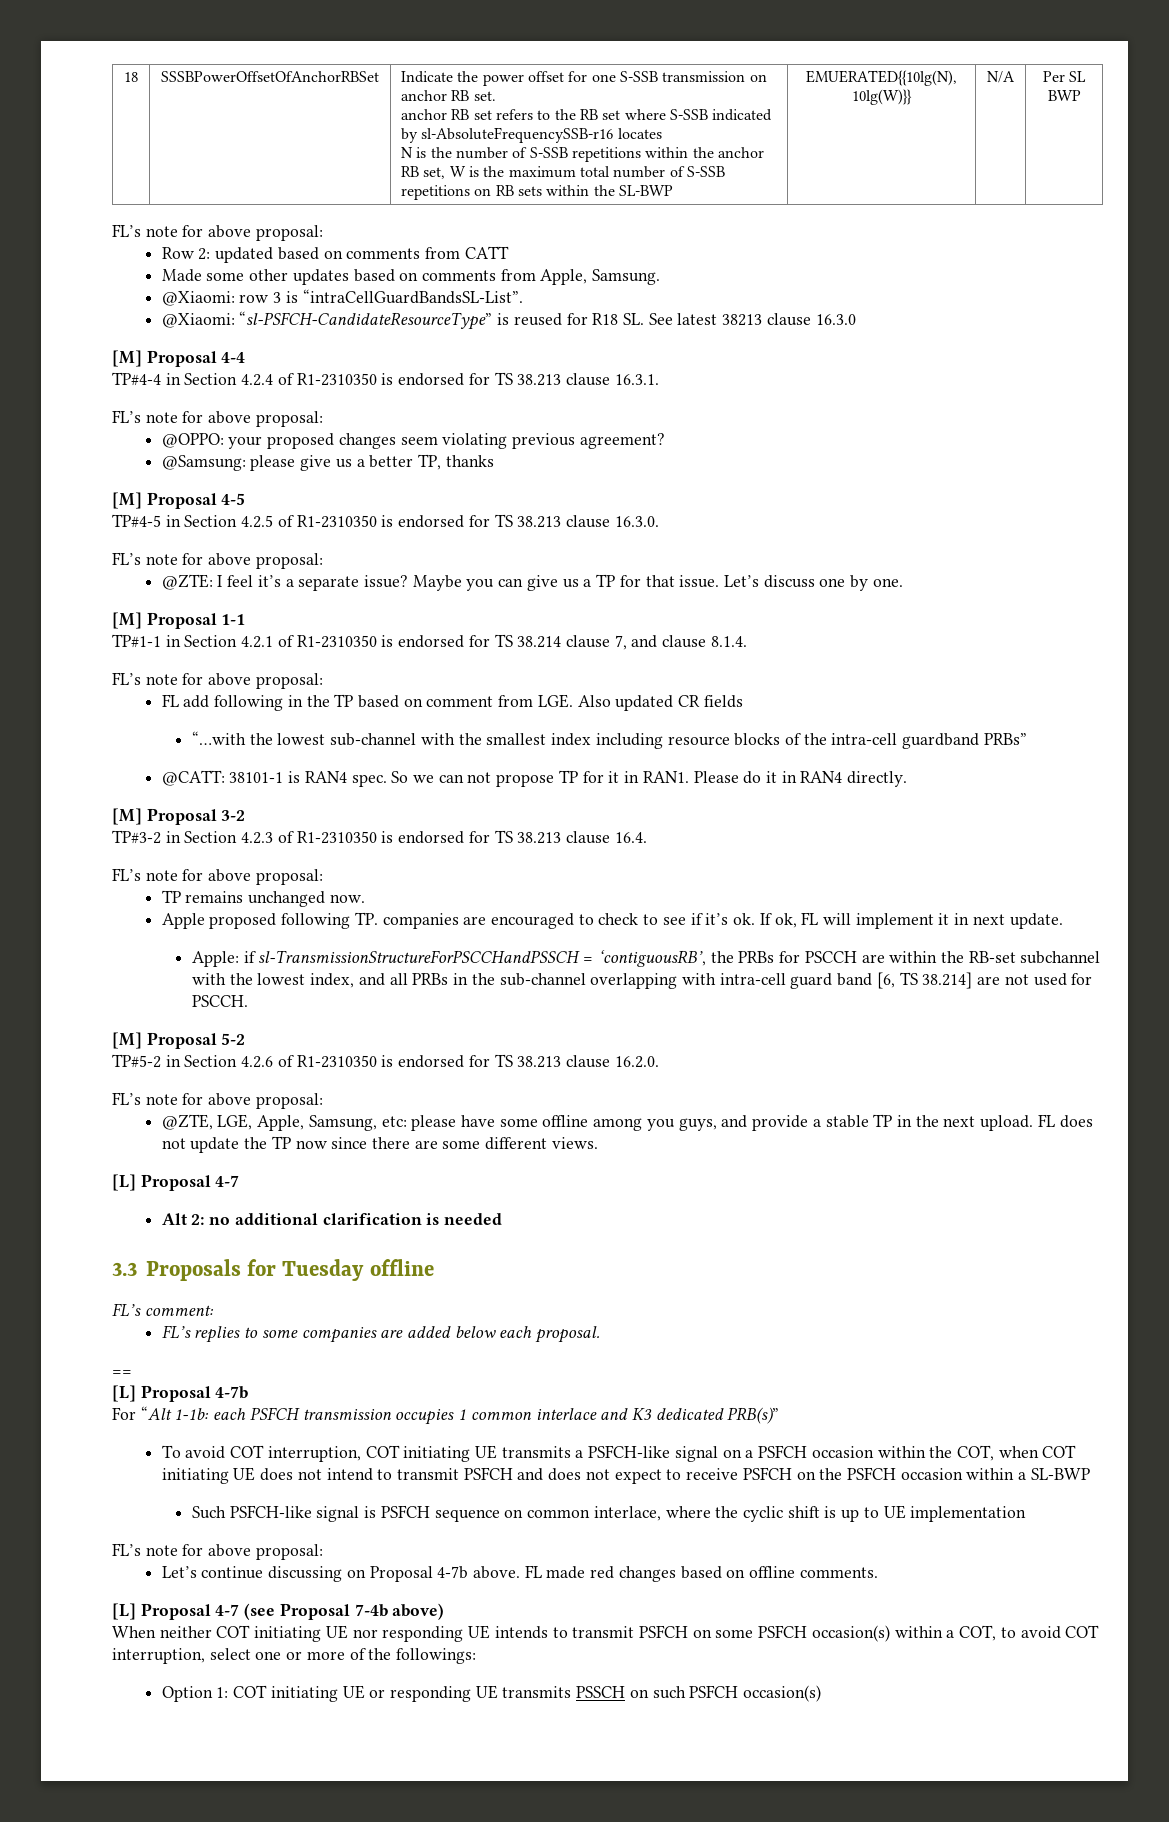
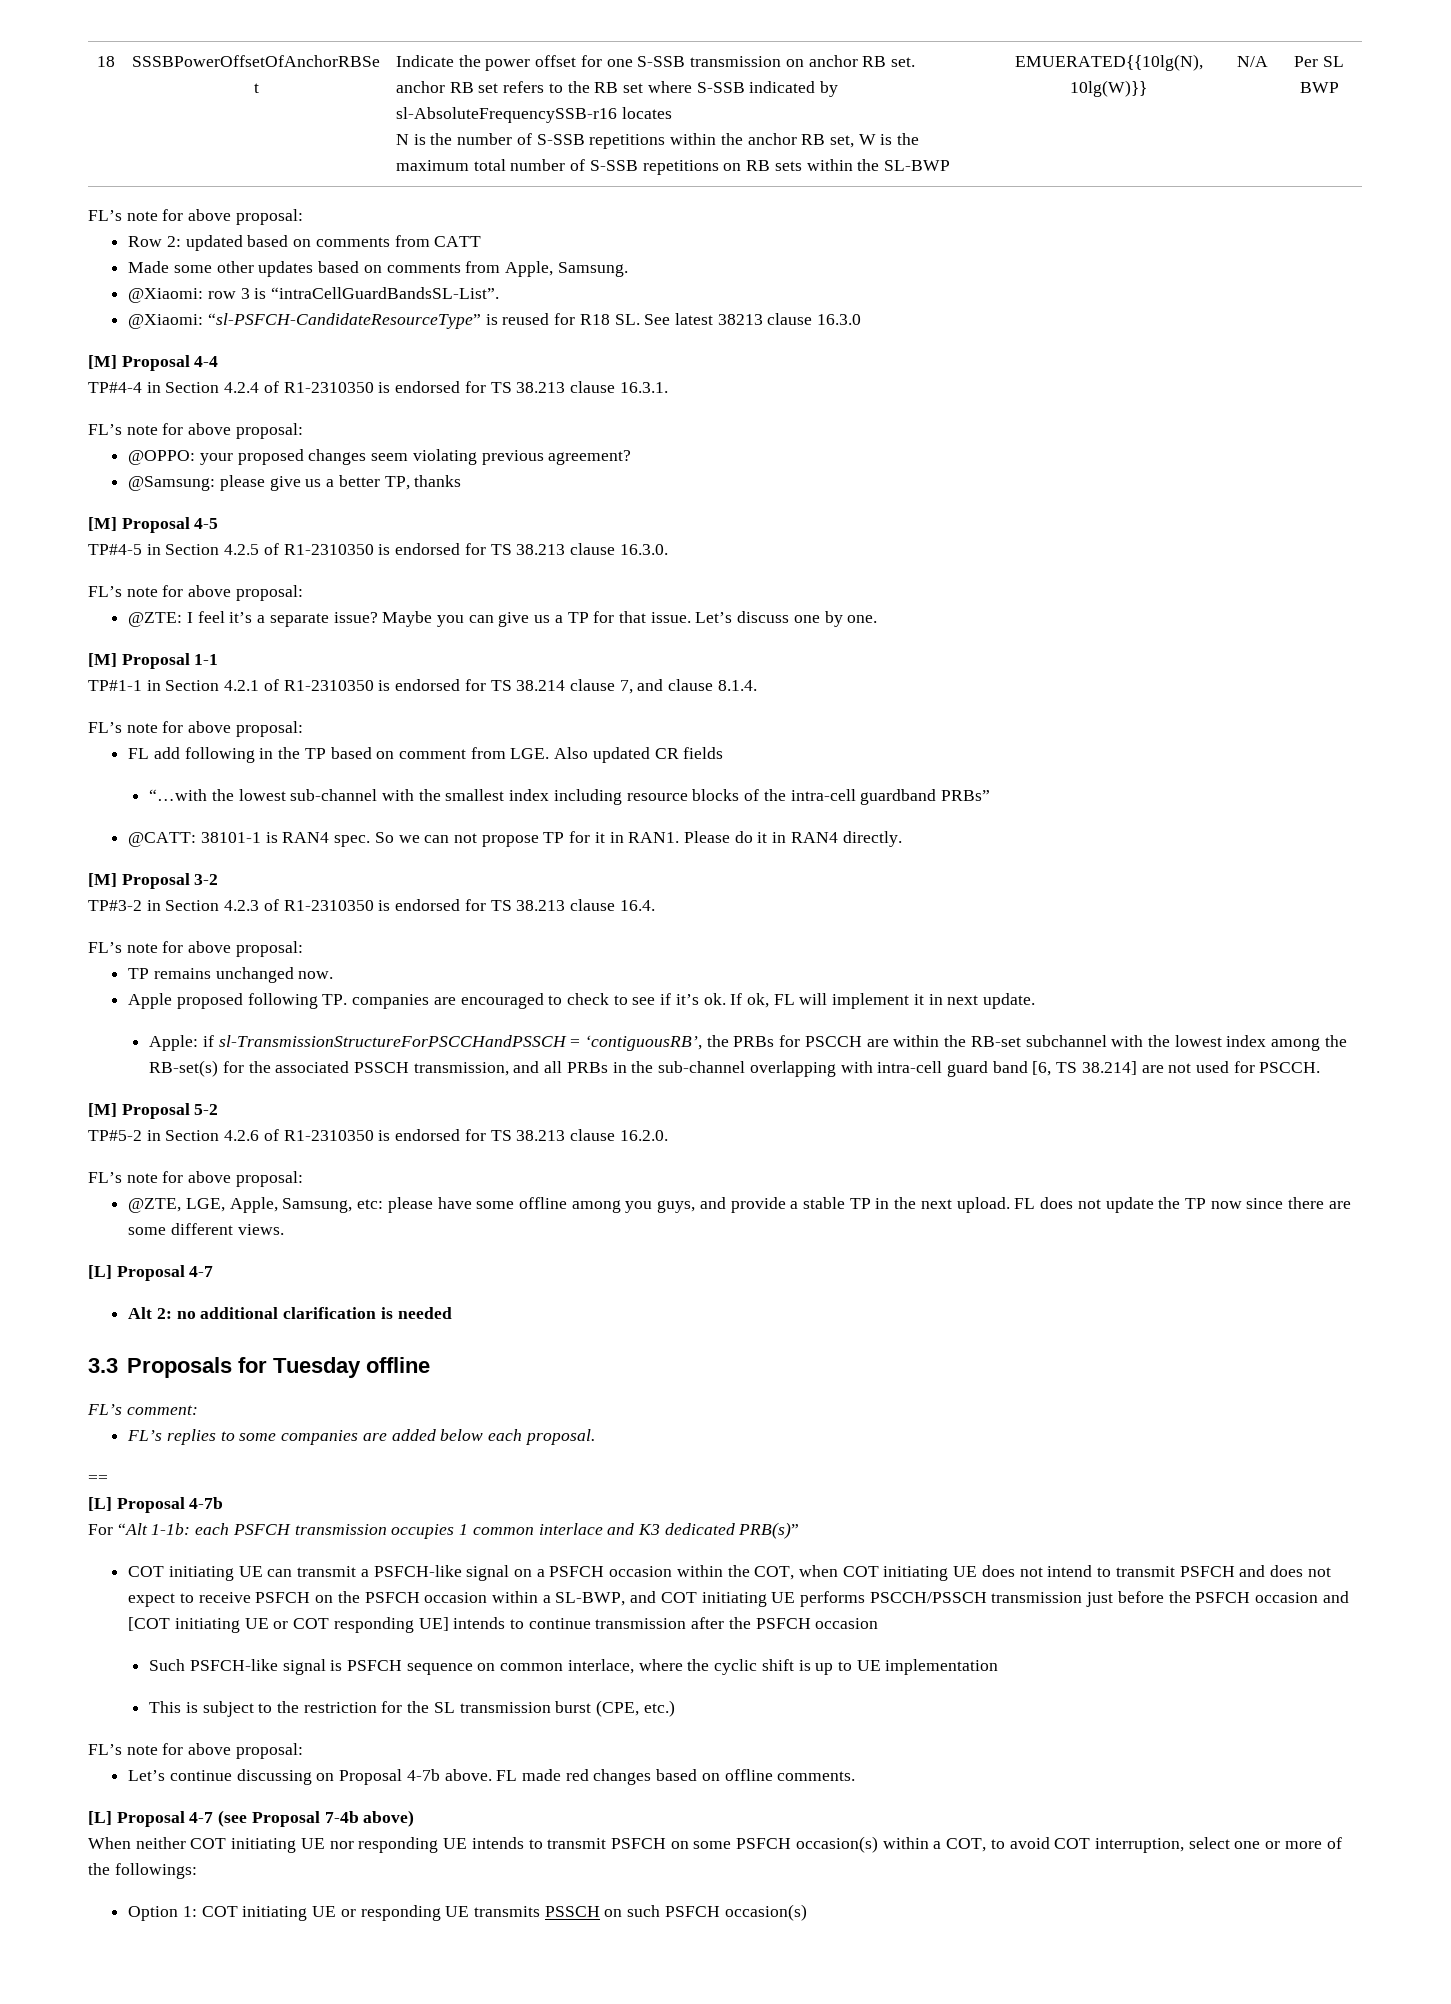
- Apple: if sl-TransmissionStructureForPSCCHandPSSCH = ‘contiguousRB’, the PRBs for PSCCH are within the RB-set subchannel with the lowest index, and all PRBs in the sub-channel overlapping with intra-cell guard band [6, TS 38.214] are not used for PSCCH.
+ Apple: if sl-TransmissionStructureForPSCCHandPSSCH = ‘contiguousRB’, the PRBs for PSCCH are within the RB-set subchannel with the lowest index among the RB-set(s) for the associated PSSCH transmission, and all PRBs in the sub-channel overlapping with intra-cell guard band [6, TS 38.214] are not used for PSCCH.
- To avoid COT interruption, COT initiating UE transmits a PSFCH-like signal on a PSFCH occasion within the COT, when COT initiating UE does not intend to transmit PSFCH and does not expect to receive PSFCH on the PSFCH occasion within a SL-BWP
+ COT initiating UE can transmit a PSFCH-like signal on a PSFCH occasion within the COT, when COT initiating UE does not intend to transmit PSFCH and does not expect to receive PSFCH on the PSFCH occasion within a SL-BWP, and COT initiating UE performs PSCCH/PSSCH transmission just before the PSFCH occasion and [COT initiating UE or COT responding UE] intends to continue transmission after the PSFCH occasion
+ This is subject to the restriction for the SL transmission burst (CPE, etc.)

